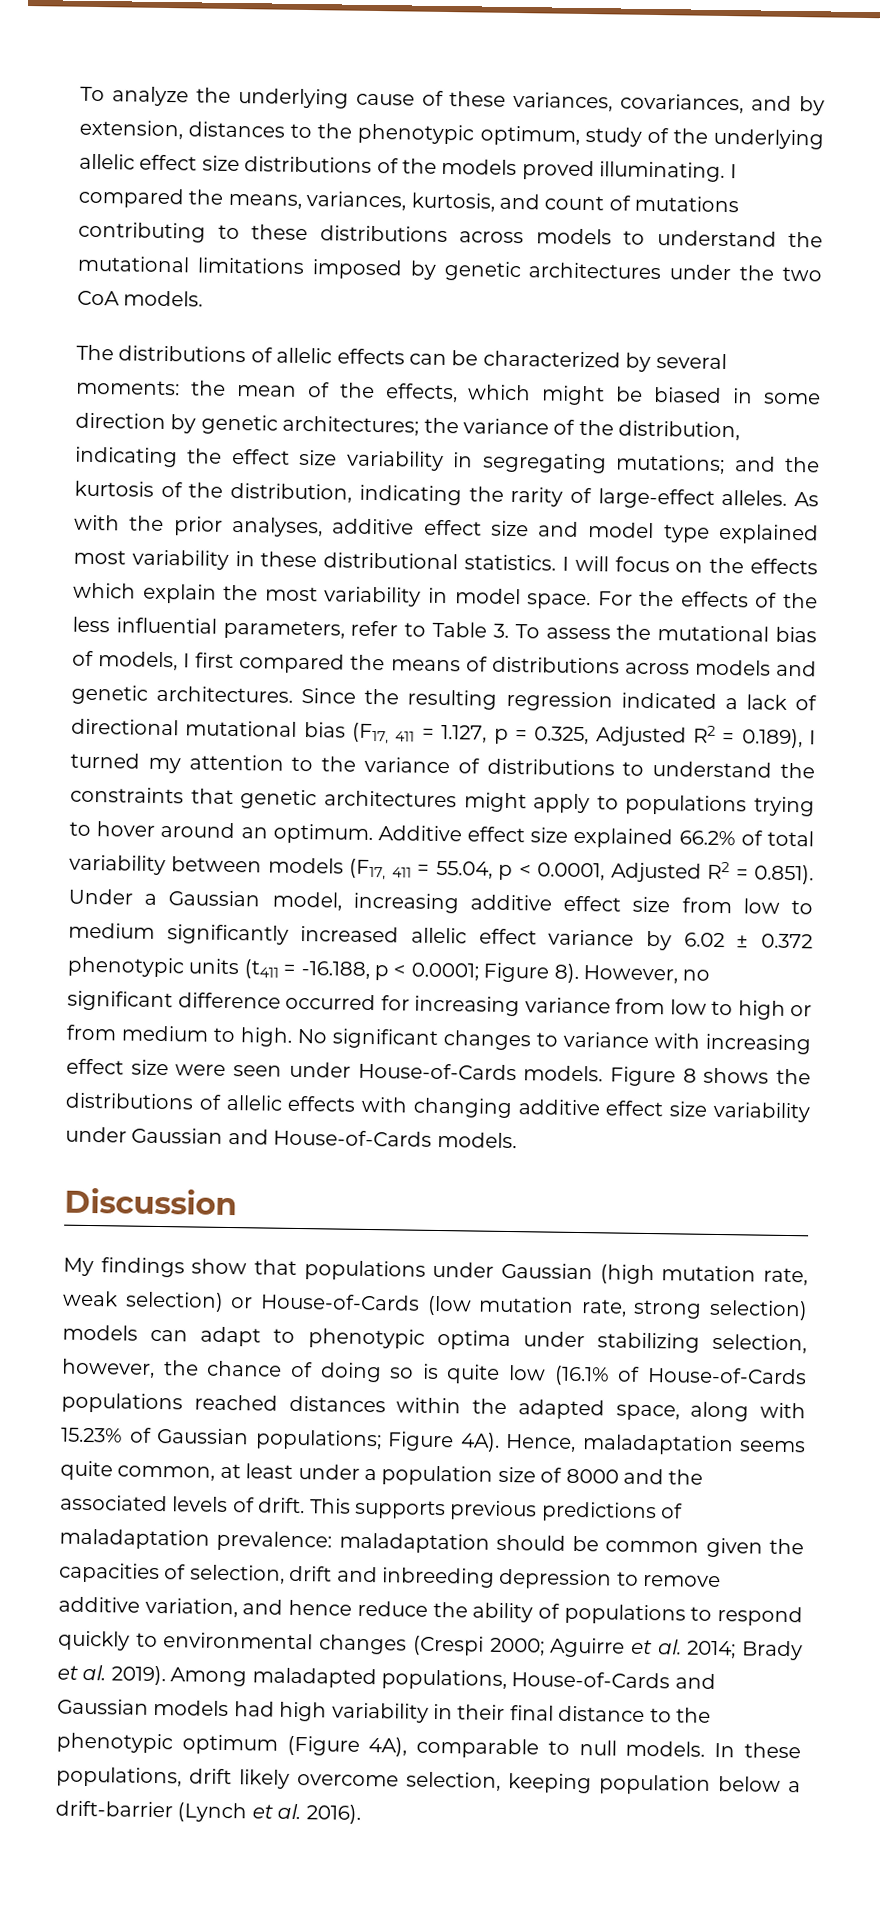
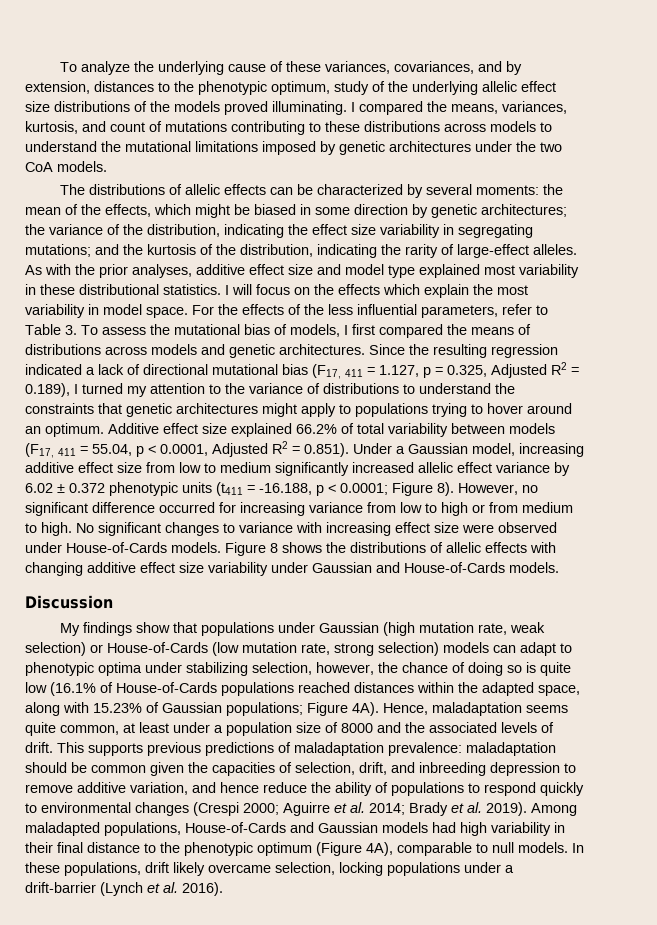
- No significant changes to variance with increasing effect size were seen under House-of-Cards models.
+ No significant changes to variance with increasing effect size were observed under House-of-Cards models.
- This supports previous predictions of maladaptation prevalence: maladaptation should be common given the capacities of selection, drift and inbreeding depression to remove additive variation, and hence reduce the ability of populations to respond quickly to environmental changes (Crespi 2000; Aguirre et al. 2014; Brady et al. 2019).
+ This supports previous predictions of maladaptation prevalence: maladaptation should be common given the capacities of selection, drift, and inbreeding depression to remove additive variation, and hence reduce the ability of populations to respond quickly to environmental changes (Crespi 2000; Aguirre et al. 2014; Brady et al. 2019).
- In these populations, drift likely overcome selection, keeping population below a drift-barrier (Lynch et al. 2016).
+ In these populations, drift likely overcame selection, locking populations under a drift-barrier (Lynch et al. 2016).

